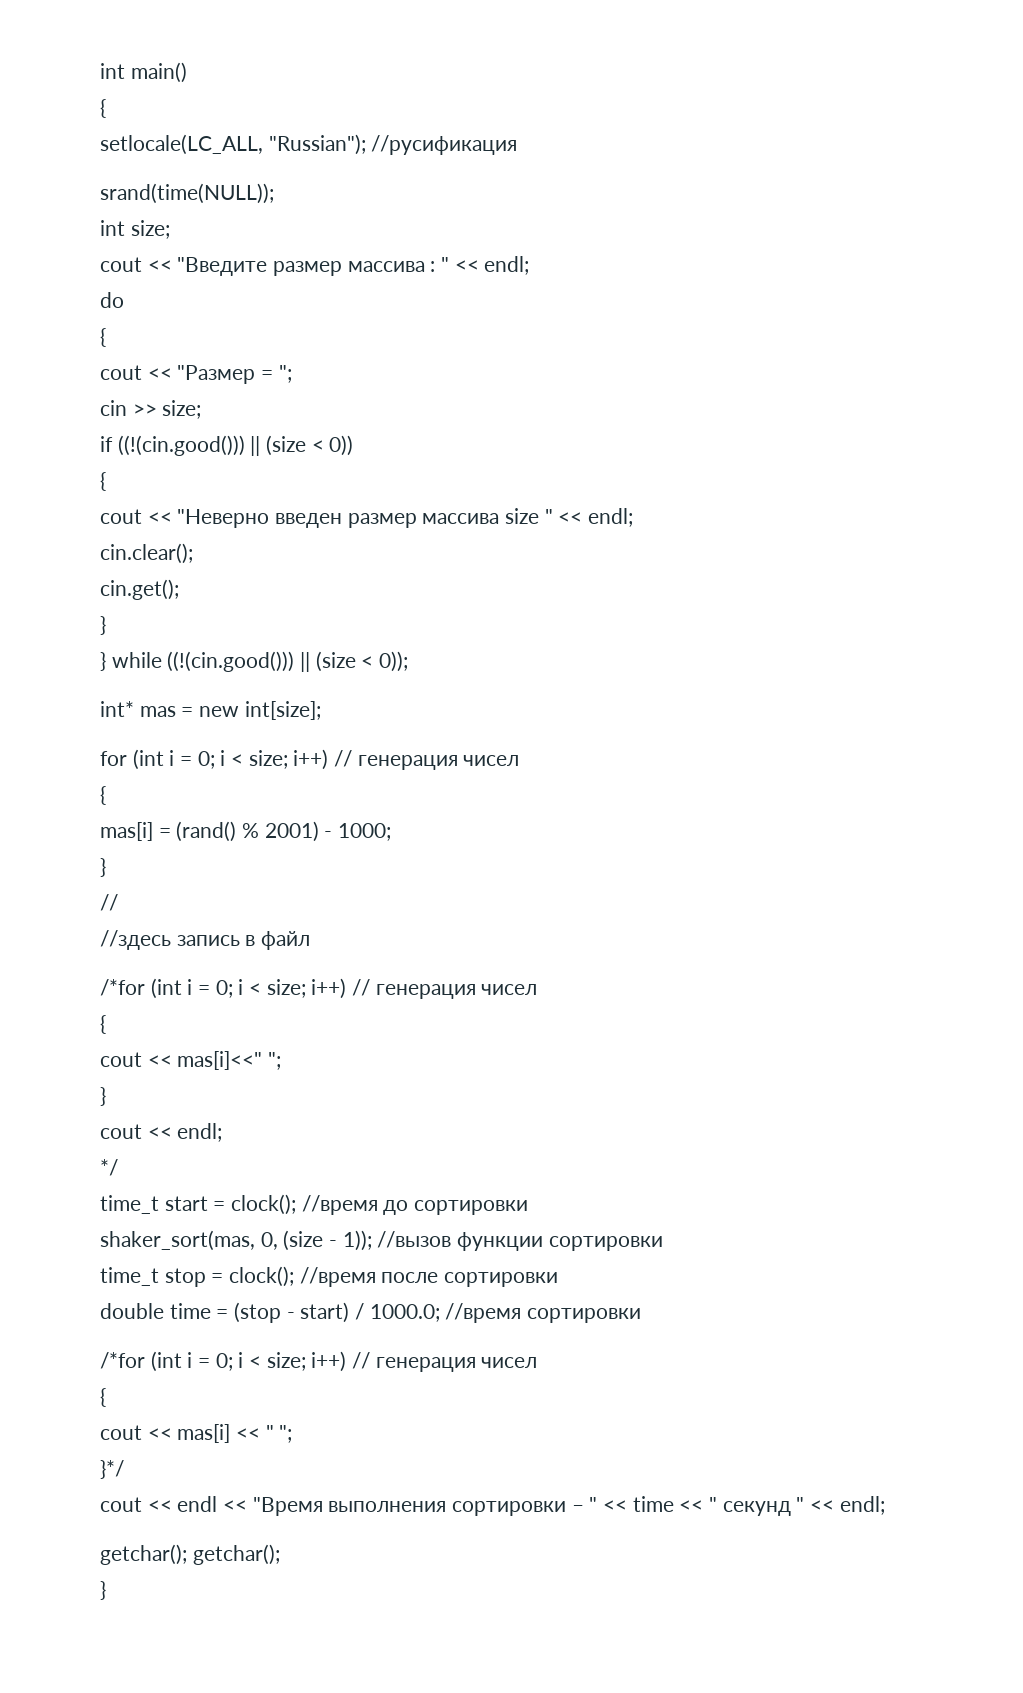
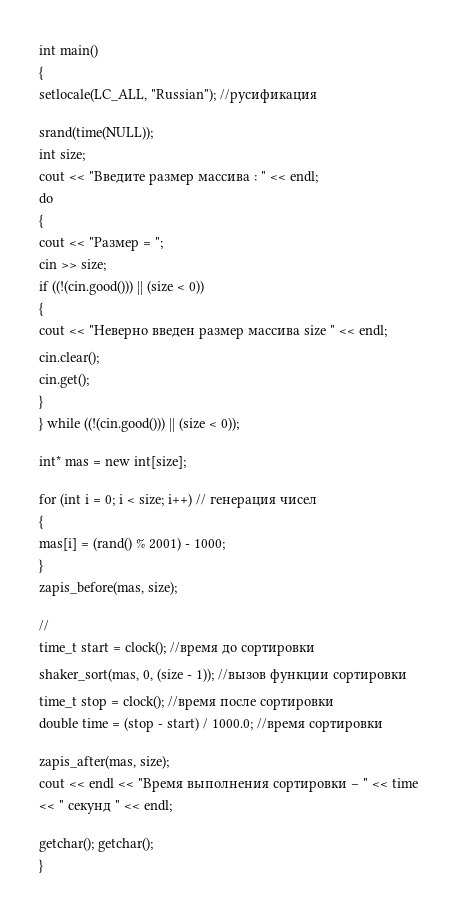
  mas[i] = (rand() % 2001) - 1000;
  }
+ zapis_before(mas, size);
  //
- //здесь запись в файл
- /*for (int i = 0; i < size; i++) // генерация чисел
- {
- cout << mas[i]<<" ";
- }
- cout << endl;
- */
  double time = (stop - start) / 1000.0; //время сортировки
- /*for (int i = 0; i < size; i++) // генерация чисел
- {
- cout << mas[i] << " ";
- }*/
+ zapis_after(mas, size);

